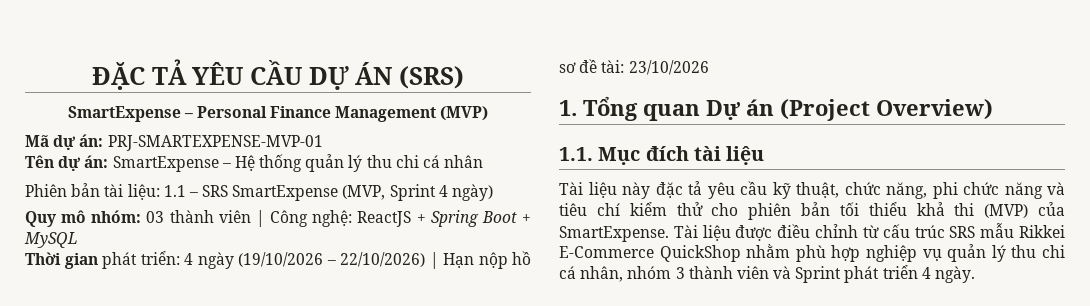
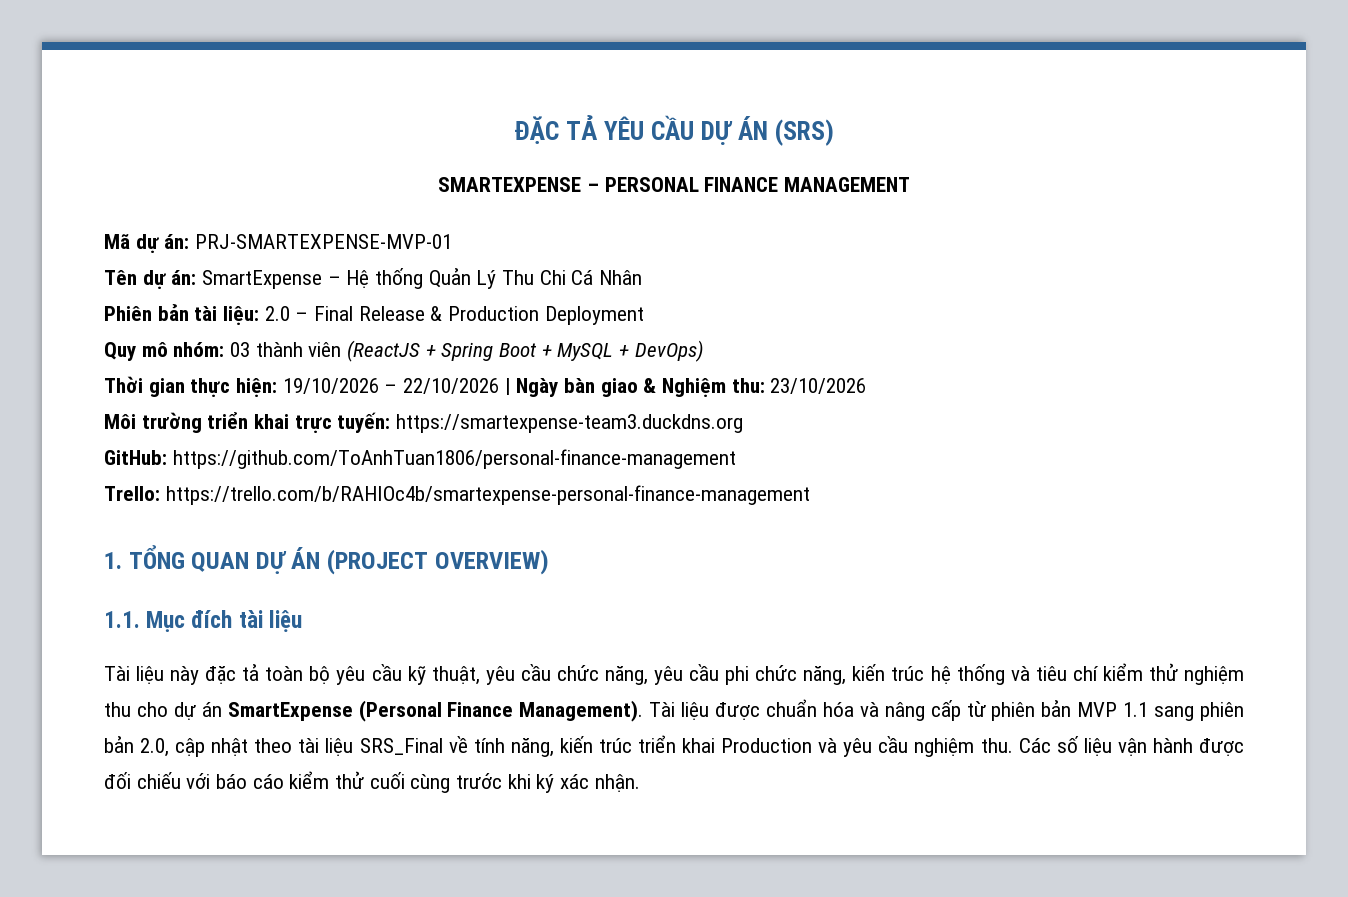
- SmartExpense – Personal Finance Management (MVP)
+ SMARTEXPENSE – PERSONAL FINANCE MANAGEMENT
- Tên dự án: SmartExpense – Hệ thống quản lý thu chi cá nhân
- Phiên bản tài liệu: 1.1 – SRS SmartExpense (MVP, Sprint 4 ngày)
+ Tên dự án: SmartExpense – Hệ thống Quản Lý Thu Chi Cá Nhân
+ Phiên bản tài liệu: 2.0 – Final Release & Production Deployment
- Quy mô nhóm: 03 thành viên | Công nghệ: ReactJS + Spring Boot + MySQL
+ Quy mô nhóm: 03 thành viên (ReactJS + Spring Boot + MySQL + DevOps)
- Thời gian phát triển: 4 ngày (19/10/2026 – 22/10/2026) | Hạn nộp hồ sơ đề tài: 23/10/2026
- 1. Tổng quan Dự án (Project Overview)
+ Thời gian thực hiện: 19/10/2026 – 22/10/2026 | Ngày bàn giao & Nghiệm thu: 23/10/2026
+ Môi trường triển khai trực tuyến: https://smartexpense-team3.duckdns.org
+ GitHub: https://github.com/ToAnhTuan1806/personal-finance-management
+ Trello: https://trello.com/b/RAHIOc4b/smartexpense-personal-finance-management
+ 1. TỔNG QUAN DỰ ÁN (PROJECT OVERVIEW)
- Tài liệu này đặc tả yêu cầu kỹ thuật, chức năng, phi chức năng và tiêu chí kiểm thử cho phiên bản tối thiểu khả thi (MVP) của SmartExpense. Tài liệu được điều chỉnh từ cấu trúc SRS mẫu Rikkei E-Commerce QuickShop nhằm phù hợp nghiệp vụ quản lý thu chi cá nhân, nhóm 3 thành viên và Sprint phát triển 4 ngày.
+ Tài liệu này đặc tả toàn bộ yêu cầu kỹ thuật, yêu cầu chức năng, yêu cầu phi chức năng, kiến trúc hệ thống và tiêu chí kiểm thử nghiệm thu cho dự án SmartExpense (Personal Finance Management). Tài liệu được chuẩn hóa và nâng cấp từ phiên bản MVP 1.1 sang phiên bản 2.0, cập nhật theo tài liệu SRS_Final về tính năng, kiến trúc triển khai Production và yêu cầu nghiệm thu. Các số liệu vận hành được đối chiếu với báo cáo kiểm thử cuối cùng trước khi ký xác nhận.

